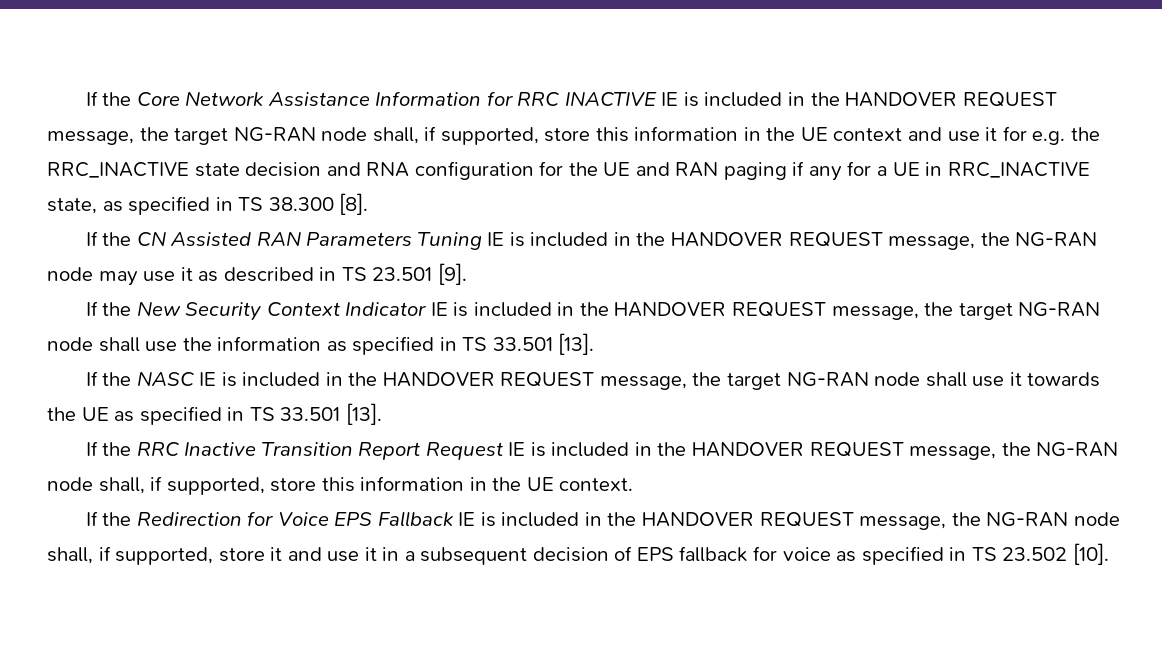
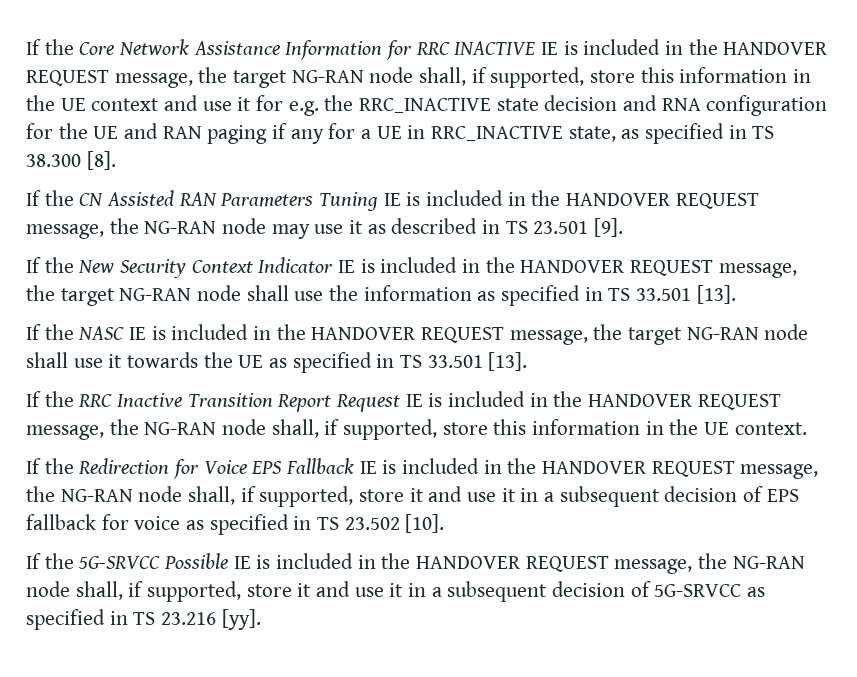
+ If the 5G-SRVCC Possible IE is included in the HANDOVER REQUEST message, the NG-RAN node shall, if supported, store it and use it in a subsequent decision of 5G-SRVCC as specified in TS 23.216 [yy].

